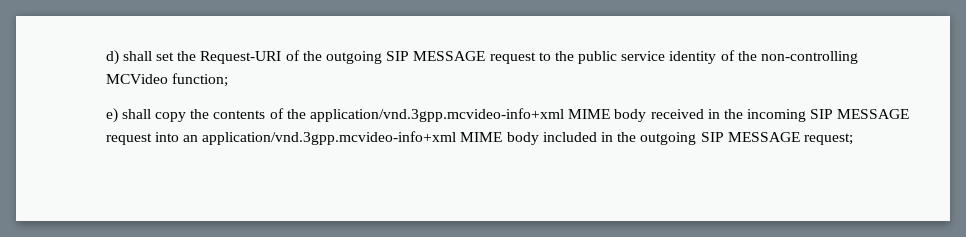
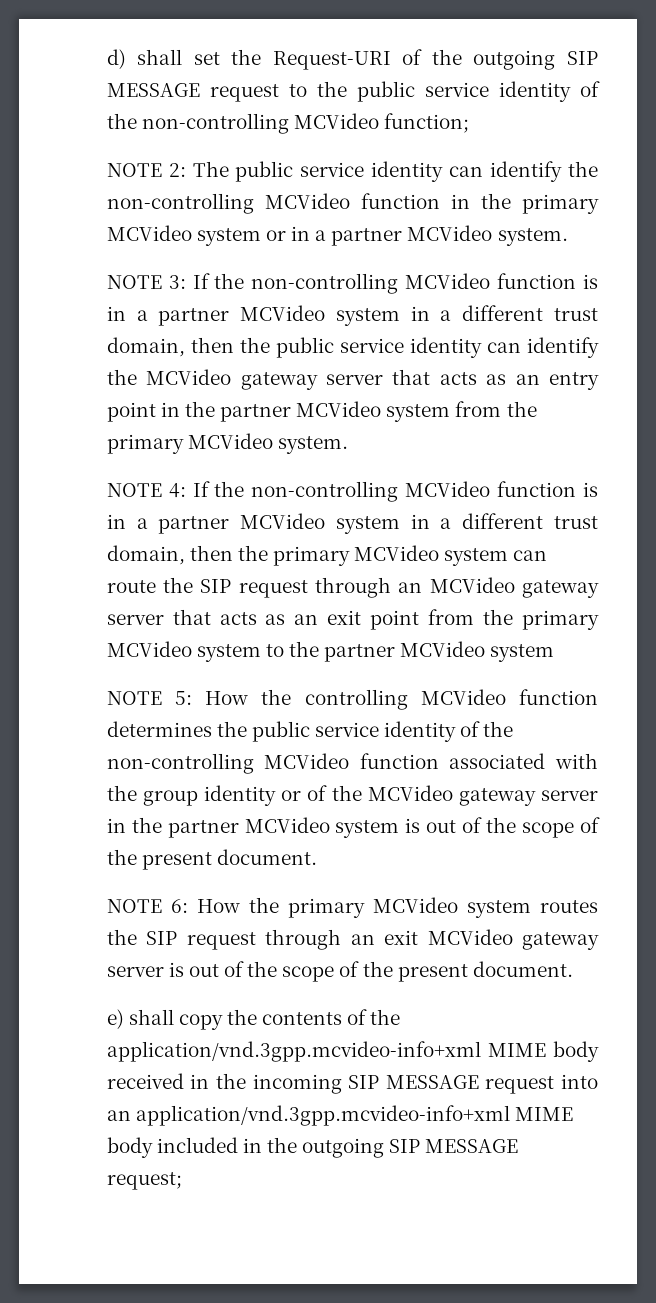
+ NOTE 2: The public service identity can identify the non-controlling MCVideo function in the primary MCVideo system or in a partner MCVideo system.
+ NOTE 3: If the non-controlling MCVideo function is in a partner MCVideo system in a different trust domain, then the public service identity can identify the MCVideo gateway server that acts as an entry point in the partner MCVideo system from the primary MCVideo system.
+ NOTE 4: If the non-controlling MCVideo function is in a partner MCVideo system in a different trust domain, then the primary MCVideo system can route the SIP request through an MCVideo gateway server that acts as an exit point from the primary MCVideo system to the partner MCVideo system
+ NOTE 5: How the controlling MCVideo function determines the public service identity of the non-controlling MCVideo function associated with the group identity or of the MCVideo gateway server in the partner MCVideo system is out of the scope of the present document.
+ NOTE 6: How the primary MCVideo system routes the SIP request through an exit MCVideo gateway server is out of the scope of the present document.

